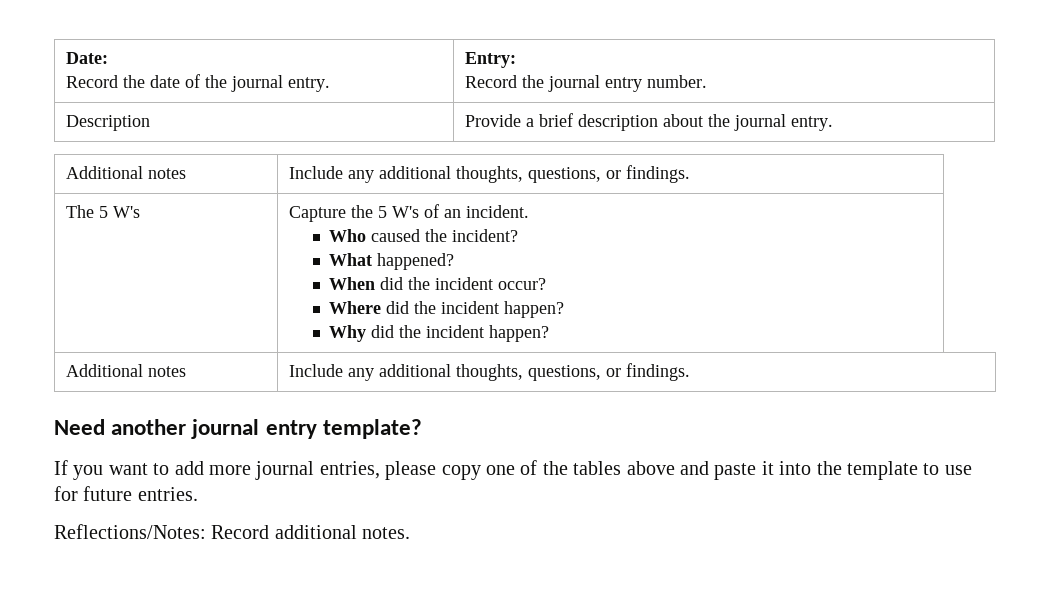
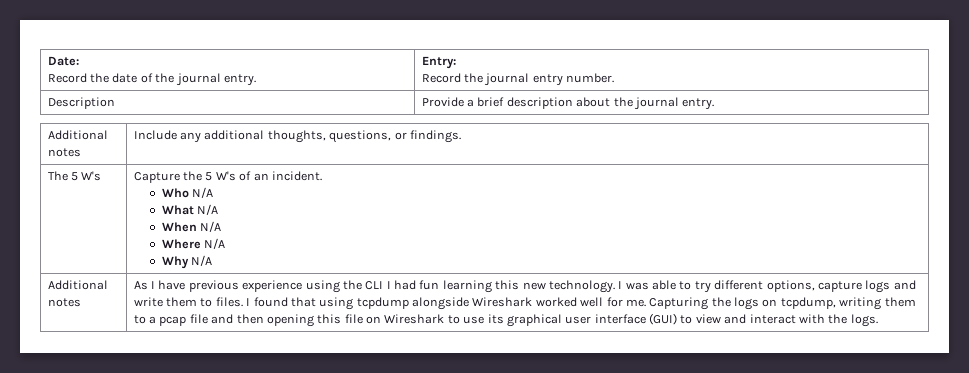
  The 5 W's | Capture the 5 W's of an incident.
- Who caused the incident?
- What happened?
- When did the incident occur?
- Where did the incident happen?
- Why did the incident happen?
- Additional notes | Include any additional thoughts, questions, or findings.
- Need another journal entry template?
- If you want to add more journal entries, please copy one of the tables above and paste it into the template to use for future entries.
- Reflections/Notes: Record additional notes.
+ Who N/A
+ What N/A
+ When N/A
+ Where N/A
+ Why N/A
+ Additional notes | As I have previous experience using the CLI I had fun learning this new technology. I was able to try different options, capture logs and write them to files. I found that using tcpdump alongside Wireshark worked well for me. Capturing the logs on tcpdump, writing them to a pcap file and then opening this file on Wireshark to use its graphical user interface (GUI) to view and interact with the logs.

